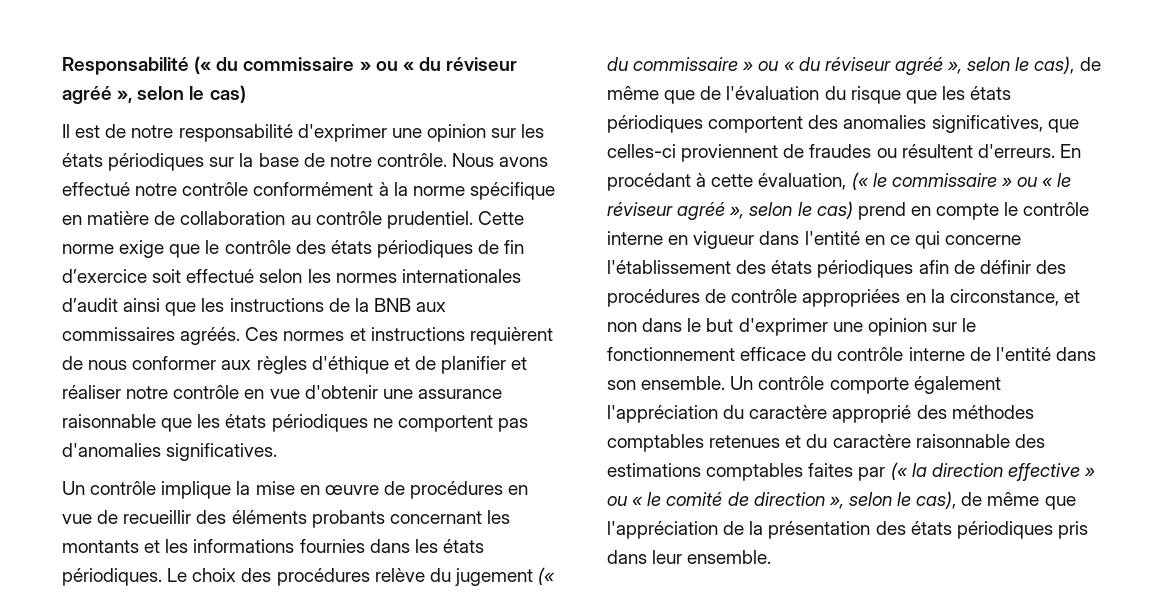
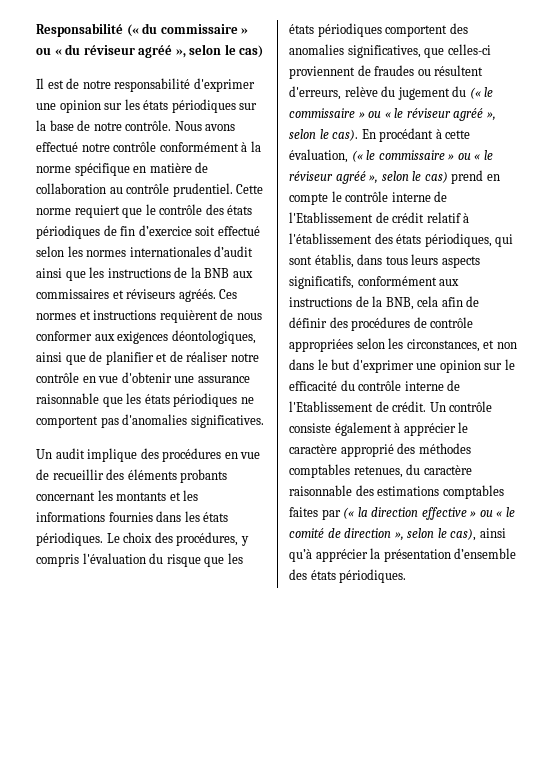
- Cette norme exige que le contrôle des états périodiques de fin d’exercice soit effectué selon les normes internationales d’audit ainsi que les instructions de la BNB aux commissaires agréés.
+ Cette norme requiert que le contrôle des états périodiques de fin d’exercice soit effectué selon les normes internationales d’audit ainsi que les instructions de la BNB aux commissaires et réviseurs agréés.
- Ces normes et instructions requièrent de nous conformer aux règles d'éthique et de planifier et réaliser notre contrôle en vue d'obtenir une assurance raisonnable que les états périodiques ne comportent pas d'anomalies significatives.
+ Ces normes et instructions requièrent de nous conformer aux exigences déontologiques, ainsi que de planifier et de réaliser notre contrôle en vue d'obtenir une assurance raisonnable que les états périodiques ne comportent pas d'anomalies significatives.
- Un contrôle implique la mise en œuvre de procédures en vue de recueillir des éléments probants concernant les montants et les informations fournies dans les états périodiques.
+ Un audit implique des procédures en vue de recueillir des éléments probants concernant les montants et les informations fournies dans les états périodiques.
- Le choix des procédures relève du jugement (« du commissaire » ou « du réviseur agréé », selon le cas), de même que de l'évaluation du risque que les états périodiques comportent des anomalies significatives, que celles-ci proviennent de fraudes ou résultent d'erreurs.
+ Le choix des procédures, y compris l'évaluation du risque que les états périodiques comportent des anomalies significatives, que celles-ci proviennent de fraudes ou résultent d'erreurs, relève du jugement du (« le commissaire » ou « le réviseur agréé », selon le cas).
- En procédant à cette évaluation, (« le commissaire » ou « le réviseur agréé », selon le cas) prend en compte le contrôle interne en vigueur dans l'entité en ce qui concerne l'établissement des états périodiques afin de définir des procédures de contrôle appropriées en la circonstance, et non dans le but d'exprimer une opinion sur le fonctionnement efficace du contrôle interne de l'entité dans son ensemble. Un contrôle comporte également l'appréciation du caractère approprié des méthodes comptables retenues et du caractère raisonnable des estimations comptables faites par (« la direction effective » ou « le comité de direction », selon le cas), de même que l'appréciation de la présentation des états périodiques pris dans leur ensemble.
+ En procédant à cette évaluation, (« le commissaire » ou « le réviseur agréé », selon le cas) prend en compte le contrôle interne de l'Etablissement de crédit relatif à l'établissement des états périodiques, qui sont établis, dans tous leurs aspects significatifs, conformément aux instructions de la BNB, cela afin de définir des procédures de contrôle appropriées selon les circonstances, et non dans le but d'exprimer une opinion sur le efficacité du contrôle interne de l'Etablissement de crédit. Un contrôle consiste également à apprécier le caractère approprié des méthodes comptables retenues, du caractère raisonnable des estimations comptables faites par (« la direction effective » ou « le comité de direction », selon le cas), ainsi qu’à apprécier la présentation d’ensemble des états périodiques.

